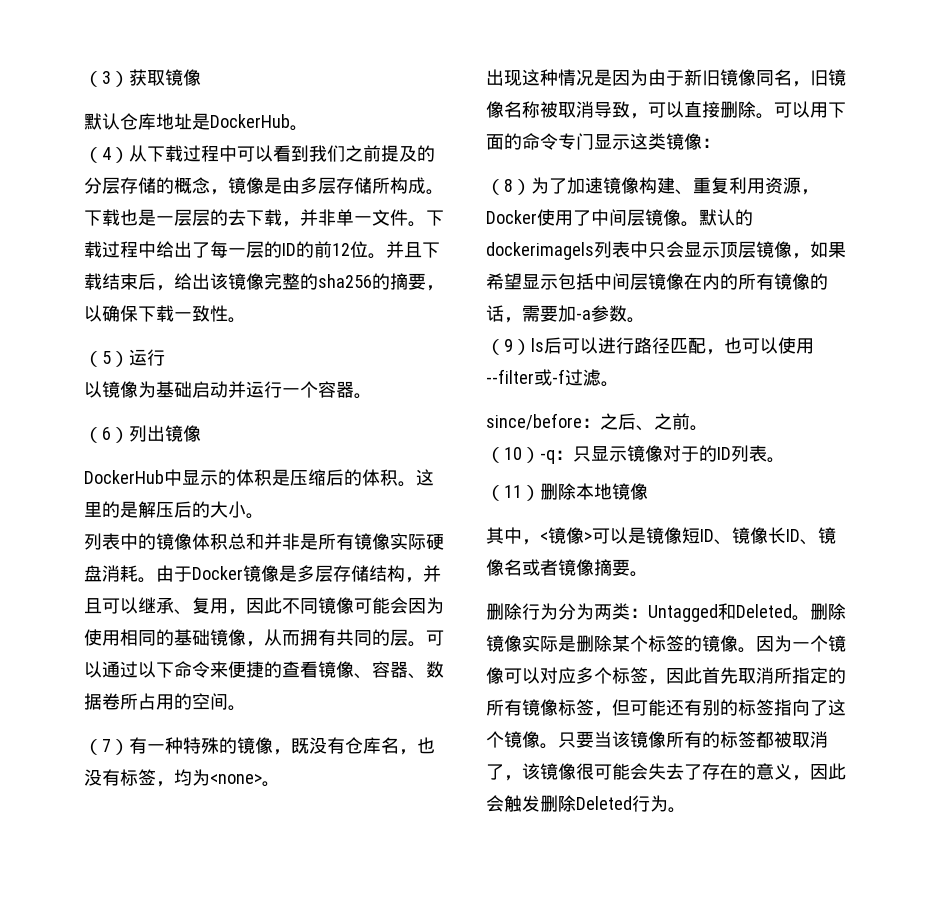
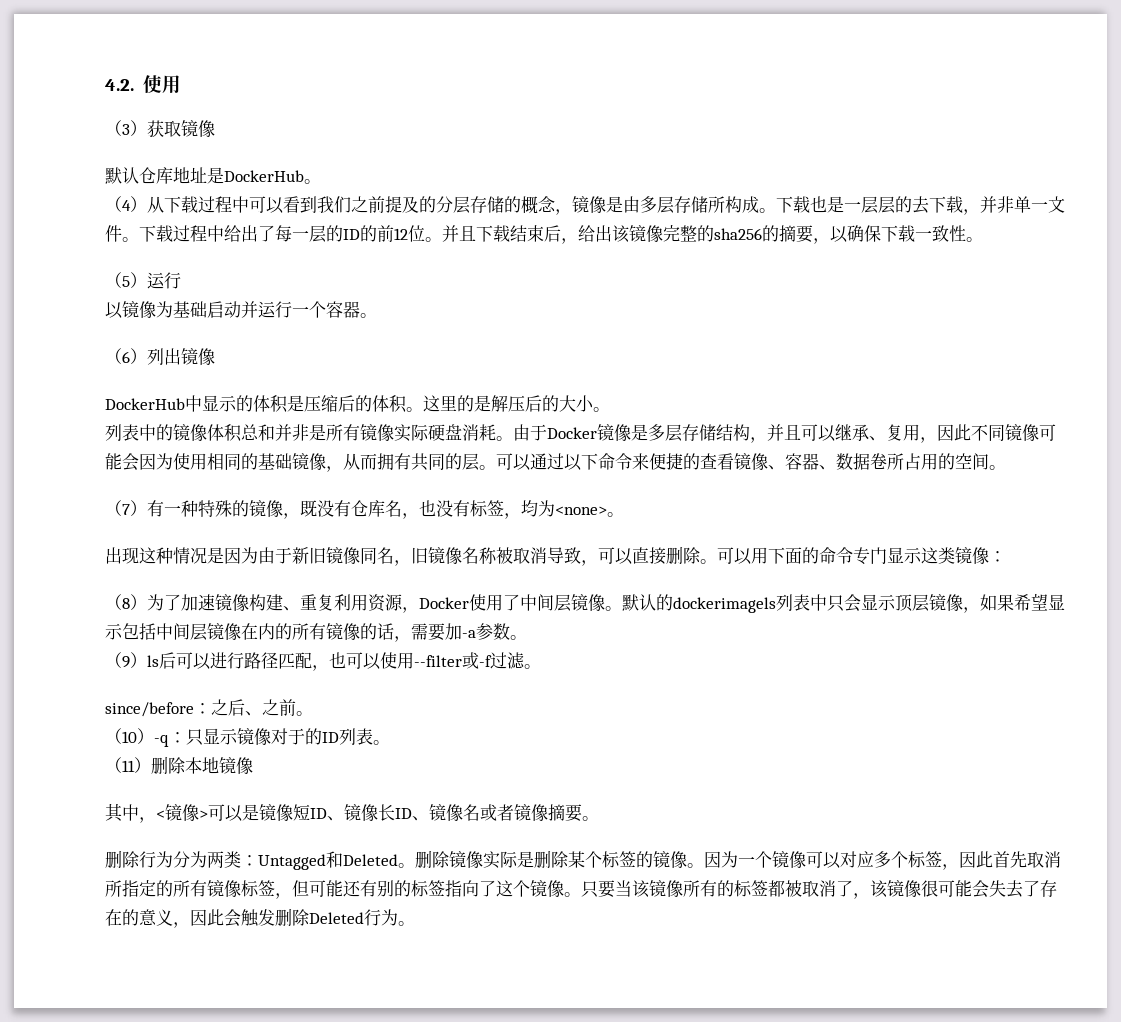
+ 4.2.使用

